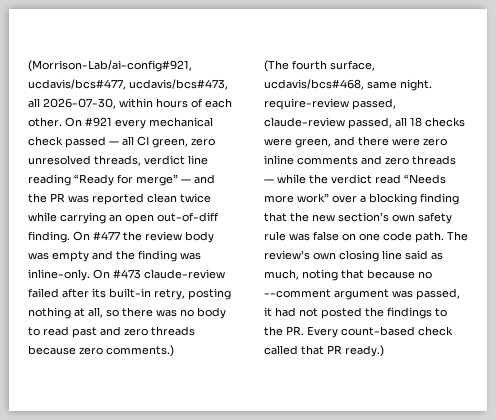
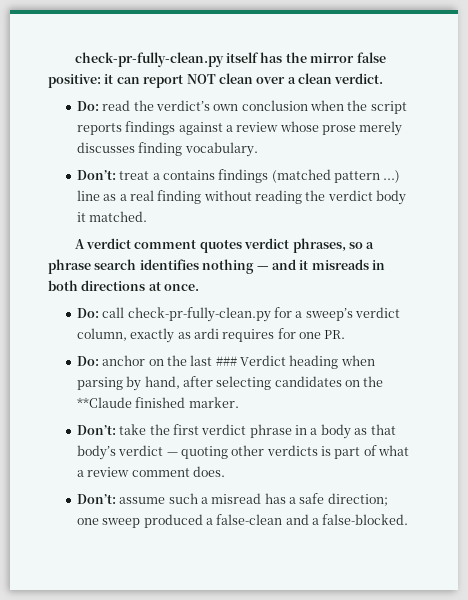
- (Morrison-Lab/ai-config#921, ucdavis/bcs#477, ucdavis/bcs#473, all 2026-07-30, within hours of each other. On #921 every mechanical check passed — all CI green, zero unresolved threads, verdict line reading “Ready for merge” — and the PR was reported clean twice while carrying an open out-of-diff finding. On #477 the review body was empty and the finding was inline-only. On #473 claude-review failed after its built-in retry, posting nothing at all, so there was no body to read past and zero threads because zero comments.)
- (The fourth surface, ucdavis/bcs#468, same night. require-review passed, claude-review passed, all 18 checks were green, and there were zero inline comments and zero threads — while the verdict read “Needs more work” over a blocking finding that the new section’s own safety rule was false on one code path. The review’s own closing line said as much, noting that because no --comment argument was passed, it had not posted the findings to the PR. Every count-based check called that PR ready.)
+ check-pr-fully-clean.py itself has the mirror false positive: it can report NOT clean over a clean verdict.
+ Do: read the verdict’s own conclusion when the script reports findings against a review whose prose merely discusses finding vocabulary.
+ Don’t: treat a contains findings (matched pattern ...) line as a real finding without reading the verdict body it matched.
+ A verdict comment quotes verdict phrases, so a phrase search identifies nothing — and it misreads in both directions at once.
+ Do: call check-pr-fully-clean.py for a sweep’s verdict column, exactly as ardi requires for one PR.
+ Do: anchor on the last ### Verdict heading when parsing by hand, after selecting candidates on the **Claude finished marker.
+ Don’t: take the first verdict phrase in a body as that body’s verdict — quoting other verdicts is part of what a review comment does.
+ Don’t: assume such a misread has a safe direction; one sweep produced a false-clean and a false-blocked.

